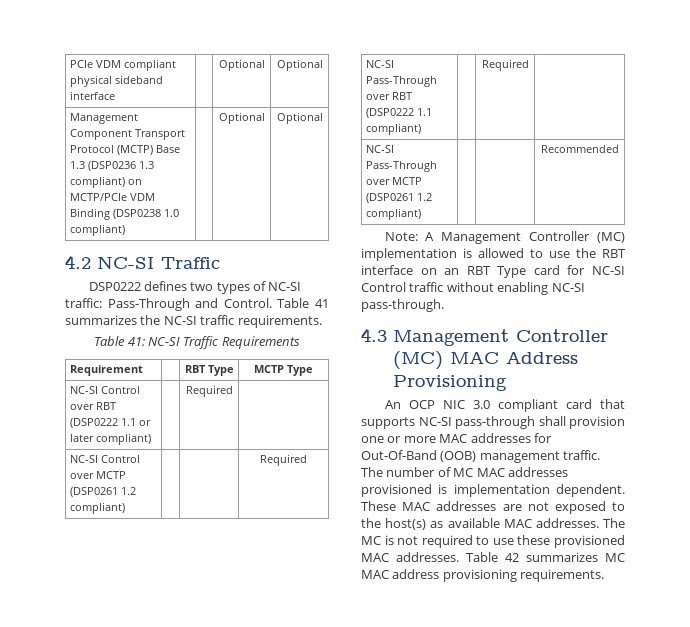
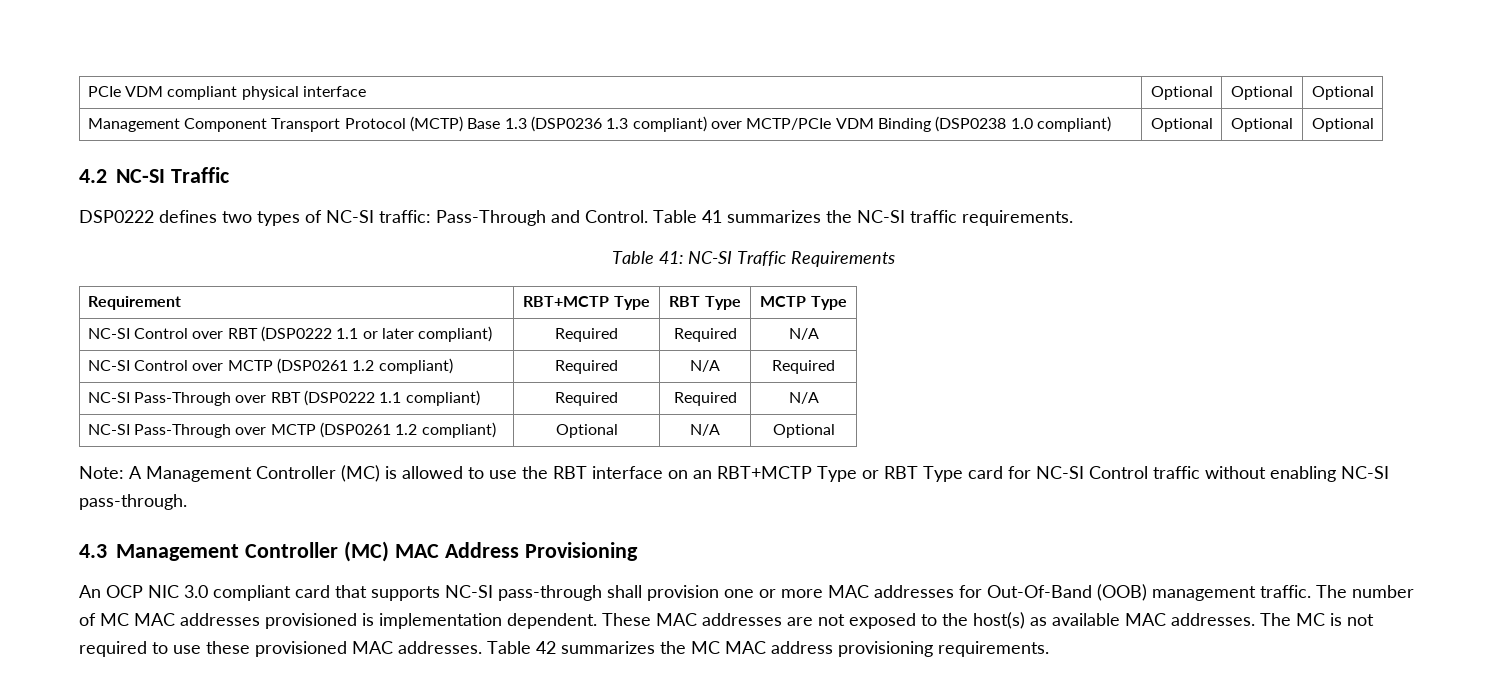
- PCIe VDM compliant physical sideband interface | | Optional | Optional
+ PCIe VDM compliant physical interface | Optional | Optional | Optional
- Management Component Transport Protocol (MCTP) Base 1.3 (DSP0236 1.3 compliant) on MCTP/PCIe VDM Binding (DSP0238 1.0 compliant) | | Optional | Optional
+ Management Component Transport Protocol (MCTP) Base 1.3 (DSP0236 1.3 compliant) over MCTP/PCIe VDM Binding (DSP0238 1.0 compliant) | Optional | Optional | Optional
- Requirement | | RBT Type | MCTP Type
+ Requirement | RBT+MCTP Type | RBT Type | MCTP Type
- NC-SI Control over RBT (DSP0222 1.1 or later compliant) | | Required |
+ NC-SI Control over RBT (DSP0222 1.1 or later compliant) | Required | Required | N/A
- NC-SI Control over MCTP (DSP0261 1.2 compliant) | | | Required
+ NC-SI Control over MCTP (DSP0261 1.2 compliant) | Required | N/A | Required
- NC-SI Pass-Through over RBT (DSP0222 1.1 compliant) | | Required |
+ NC-SI Pass-Through over RBT (DSP0222 1.1 compliant) | Required | Required | N/A
- NC-SI Pass-Through over MCTP (DSP0261 1.2 compliant) | | | Recommended
+ NC-SI Pass-Through over MCTP (DSP0261 1.2 compliant) | Optional | N/A | Optional
- Note: A Management Controller (MC) implementation is allowed to use the RBT interface on an RBT Type card for NC-SI Control traffic without enabling NC-SI pass-through.
+ Note: A Management Controller (MC) is allowed to use the RBT interface on an RBT+MCTP Type or RBT Type card for NC-SI Control traffic without enabling NC-SI pass-through.
- Table 42 summarizes MC MAC address provisioning requirements.
+ Table 42 summarizes the MC MAC address provisioning requirements.

